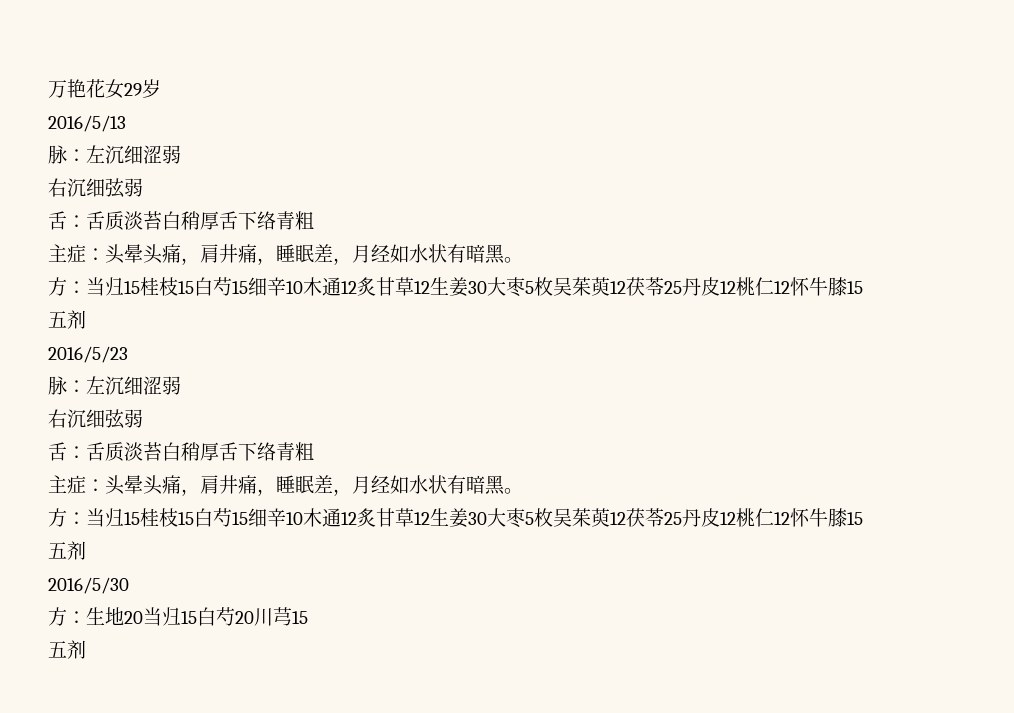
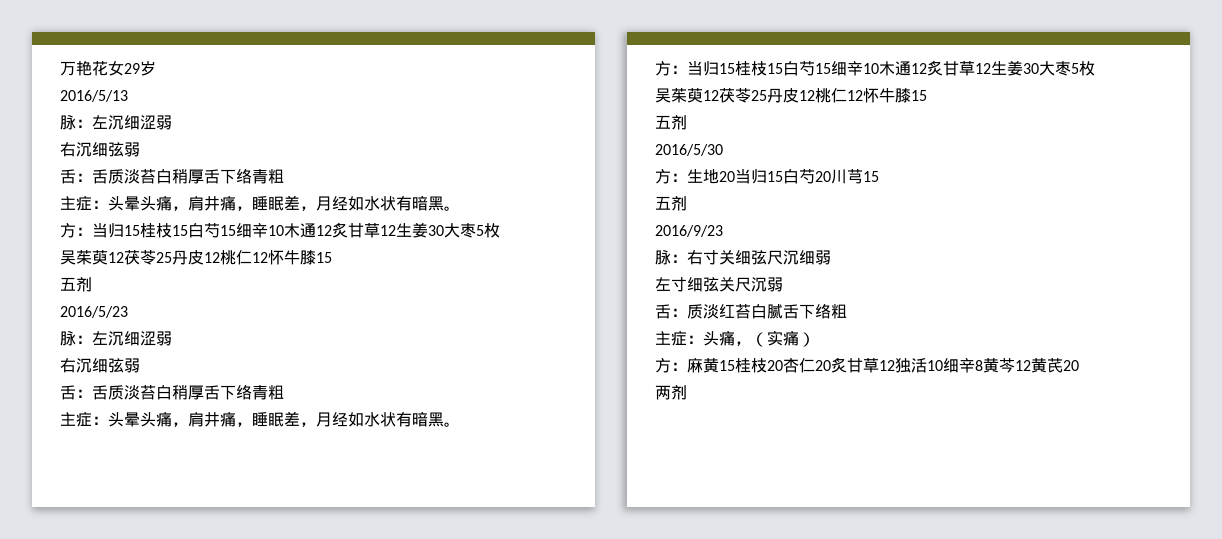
+ 2016/9/23
+ 脉：右寸关细弦尺沉细弱
+ 左寸细弦关尺沉弱
+ 舌：质淡红苔白腻舌下络粗
+ 主症：头痛，（实痛）
+ 方：麻黄15桂枝20杏仁20炙甘草12独活10细辛8黄芩12黄芪20
+ 两剂

